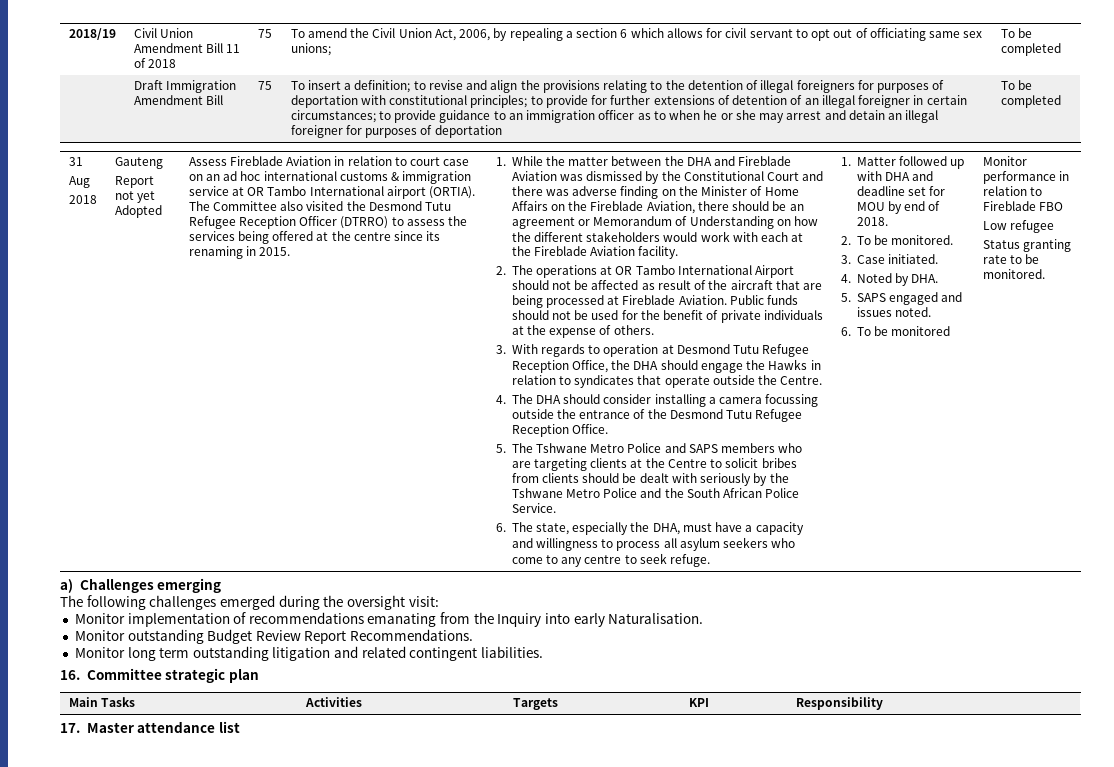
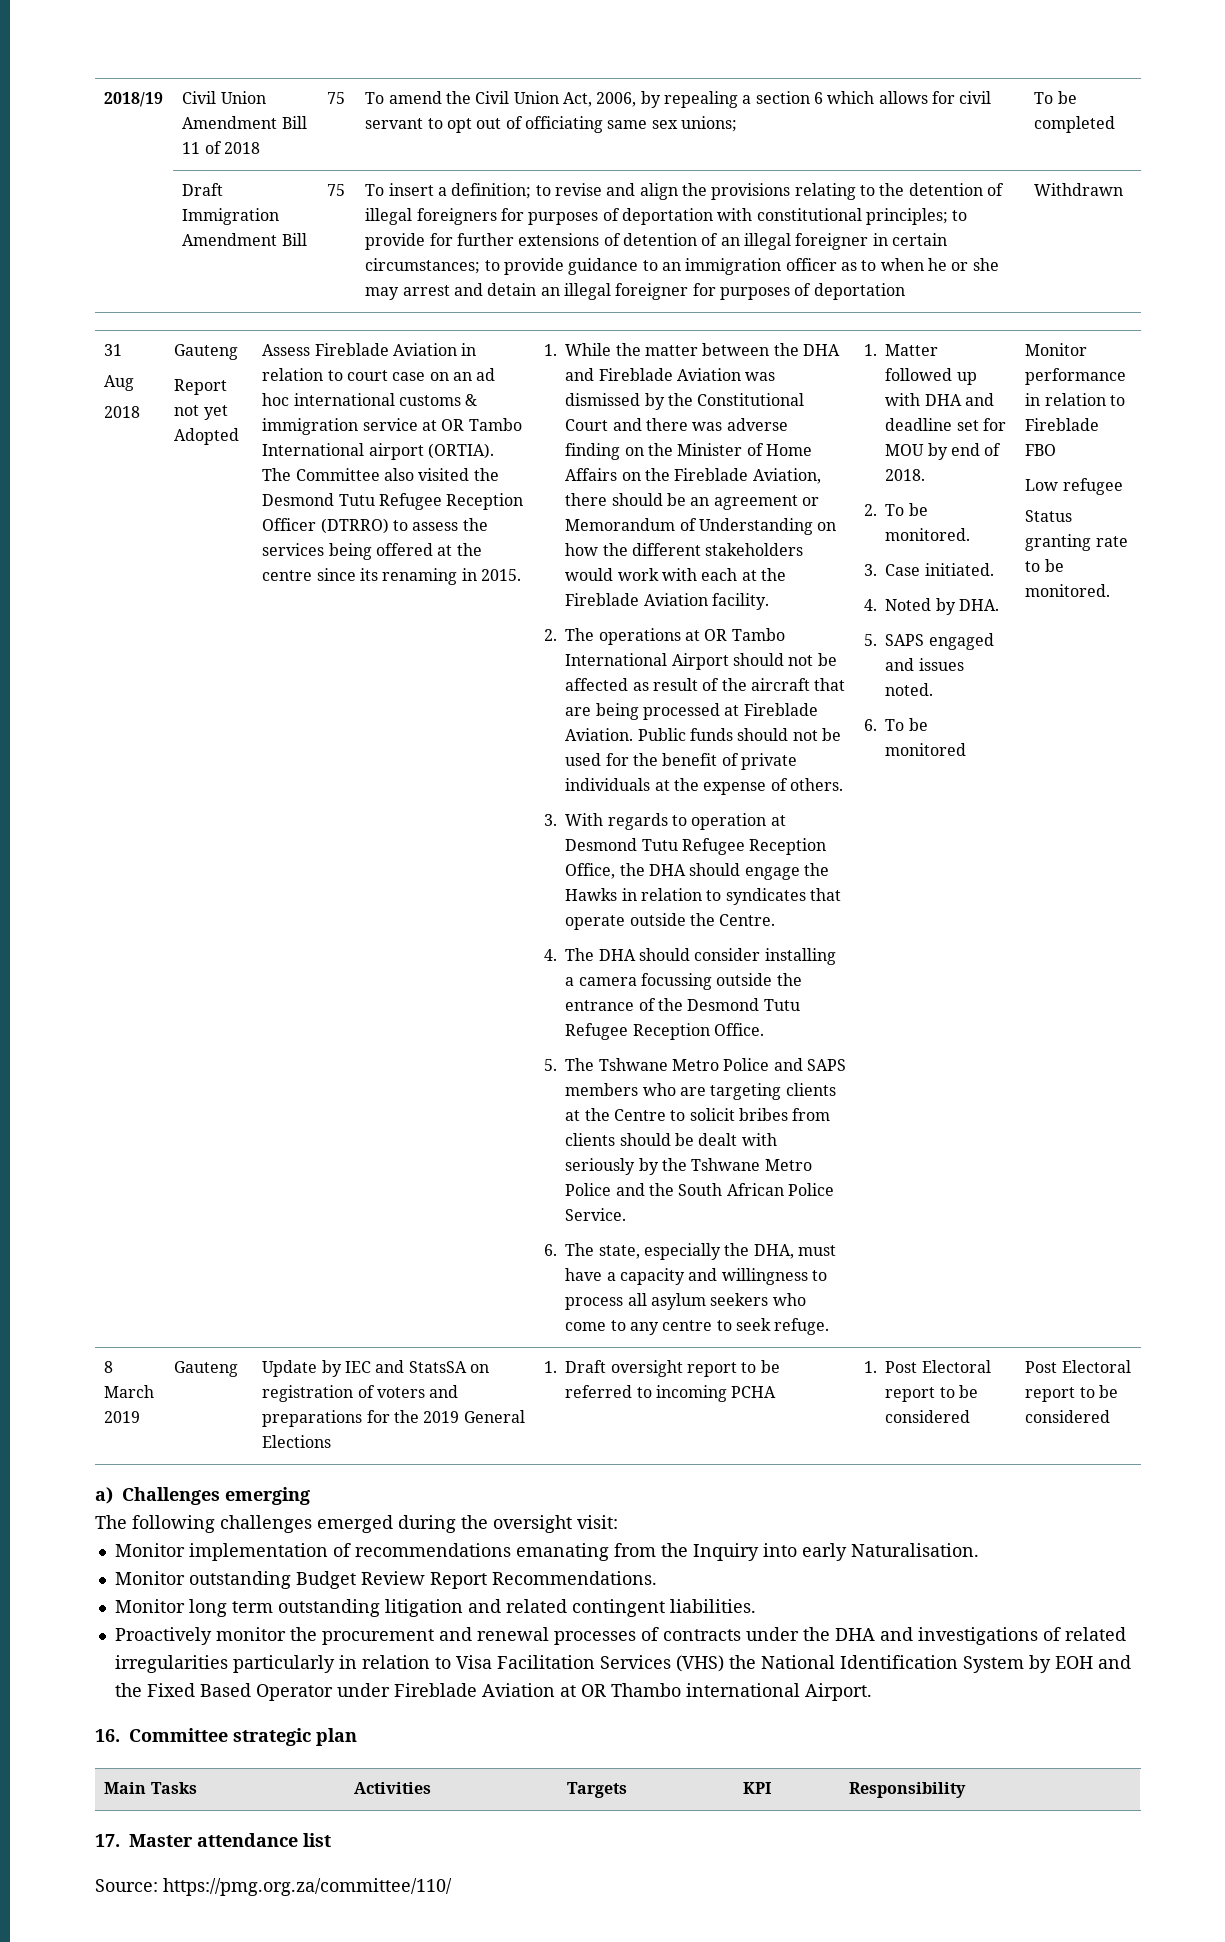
- to provide guidance to an immigration officer as to when he or she may arrest and detain an illegal foreigner for purposes of deportation | To be completed
+ to provide guidance to an immigration officer as to when he or she may arrest and detain an illegal foreigner for purposes of deportation | Withdrawn
+ 8 March 2019 | Gauteng | Update by IEC and StatsSA on registration of voters and preparations for the 2019 General Elections | 1. Draft oversight report to be referred to incoming PCHA | 1. Post Electoral report to be considered | Post Electoral report to be considered
+ Proactively monitor the procurement and renewal processes of contracts under the DHA and investigations of related irregularities particularly in relation to Visa Facilitation Services (VHS) the National Identification System by EOH and the Fixed Based Operator under Fireblade Aviation at OR Thambo international Airport.
+ Source: https://pmg.org.za/committee/110/

